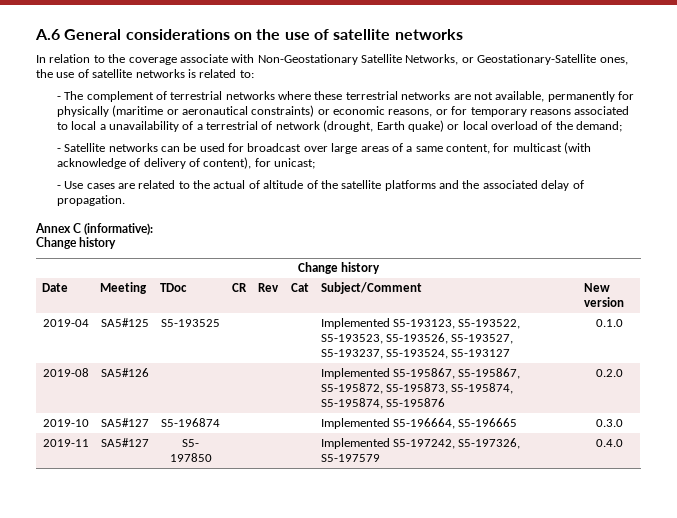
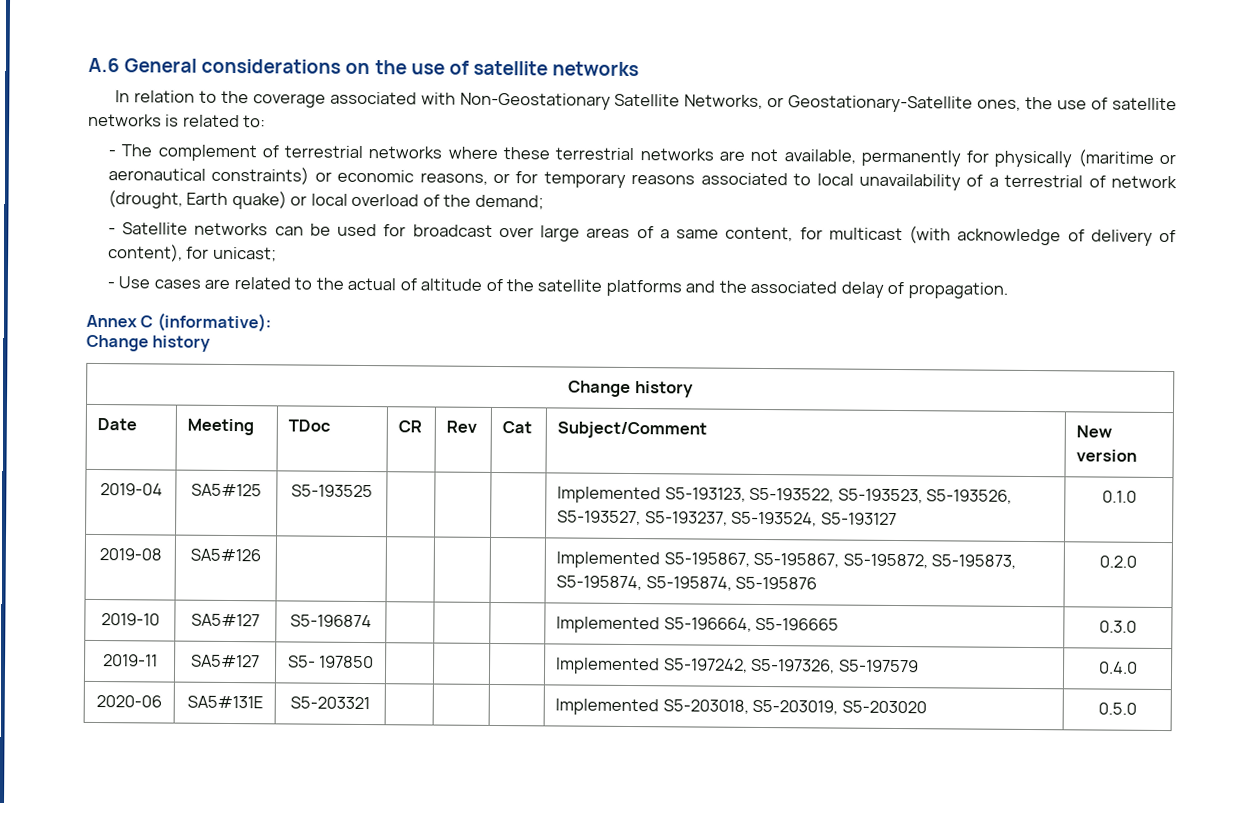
- In relation to the coverage associate with Non-Geostationary Satellite Networks, or Geostationary-Satellite ones, the use of satellite networks is related to:
+ In relation to the coverage associated with Non-Geostationary Satellite Networks, or Geostationary-Satellite ones, the use of satellite networks is related to:
- - The complement of terrestrial networks where these terrestrial networks are not available, permanently for physically (maritime or aeronautical constraints) or economic reasons, or for temporary reasons associated to local a unavailability of a terrestrial of network (drought, Earth quake) or local overload of the demand;
+ - The complement of terrestrial networks where these terrestrial networks are not available, permanently for physically (maritime or aeronautical constraints) or economic reasons, or for temporary reasons associated to local unavailability of a terrestrial of network (drought, Earth quake) or local overload of the demand;
+ 2020-06 | SA5#131E | S5-203321 | | | | Implemented S5-203018, S5-203019, S5-203020 | 0.5.0

